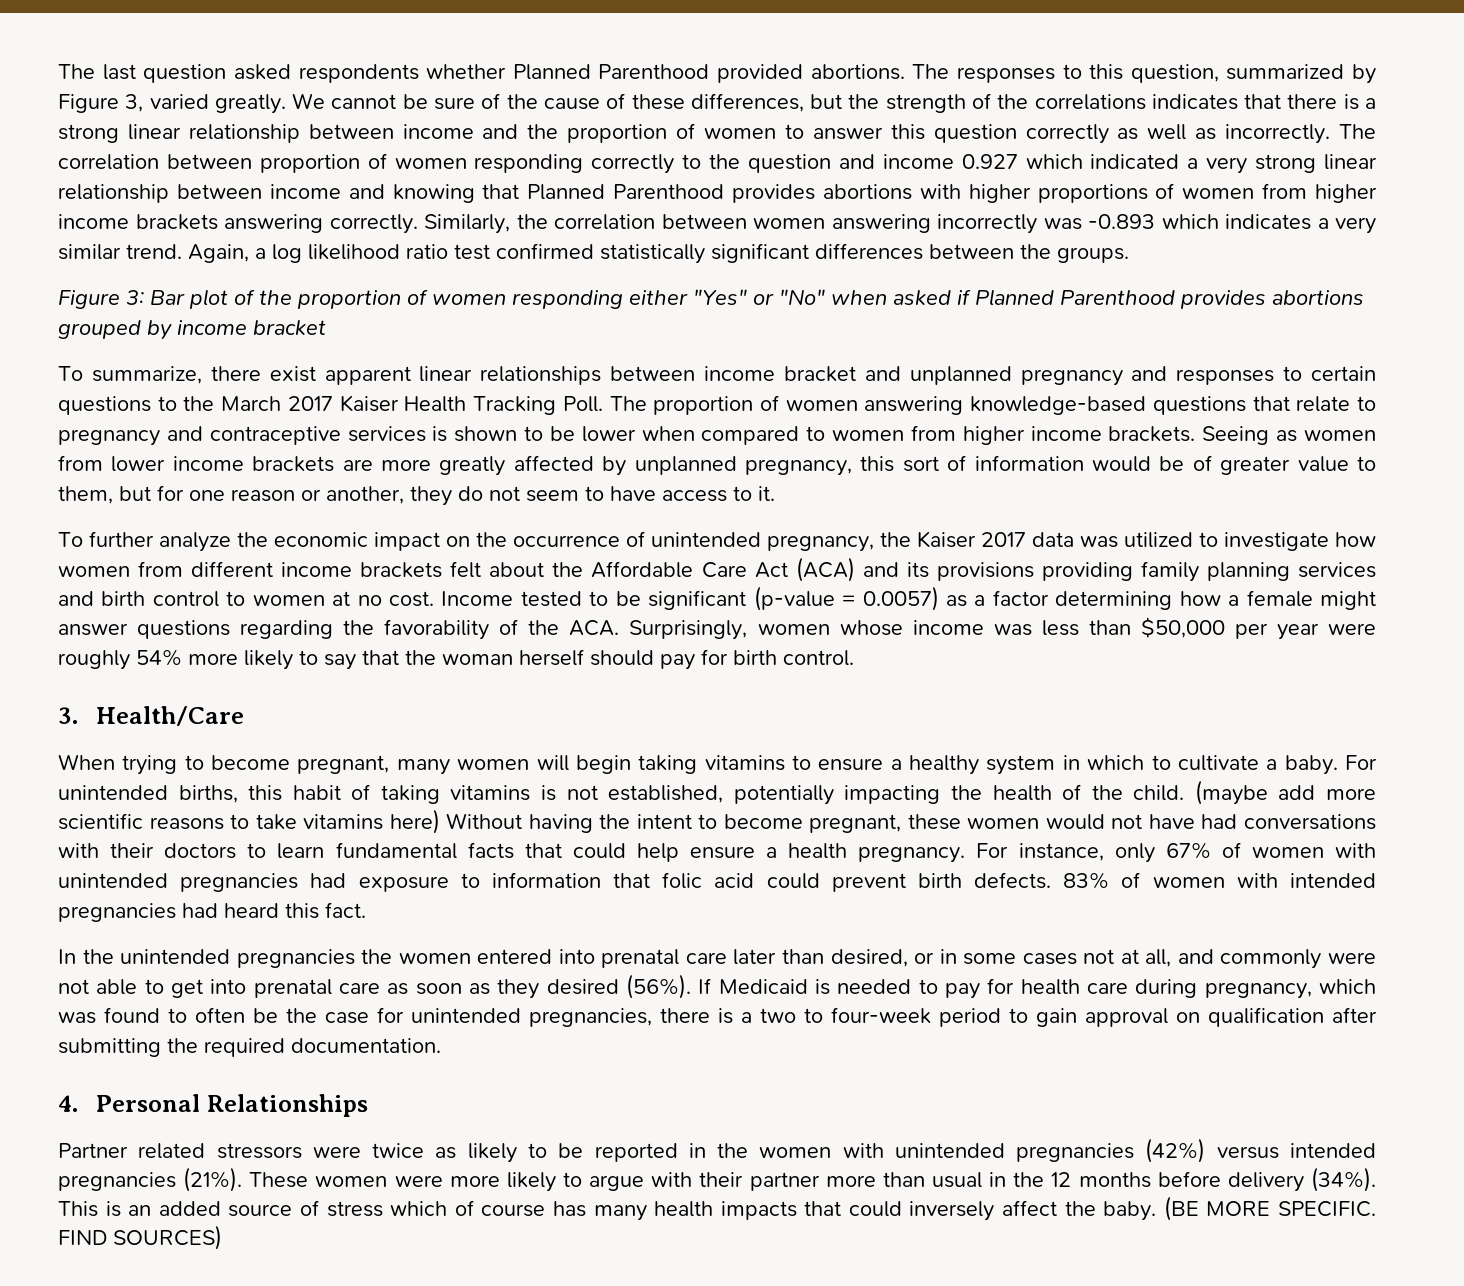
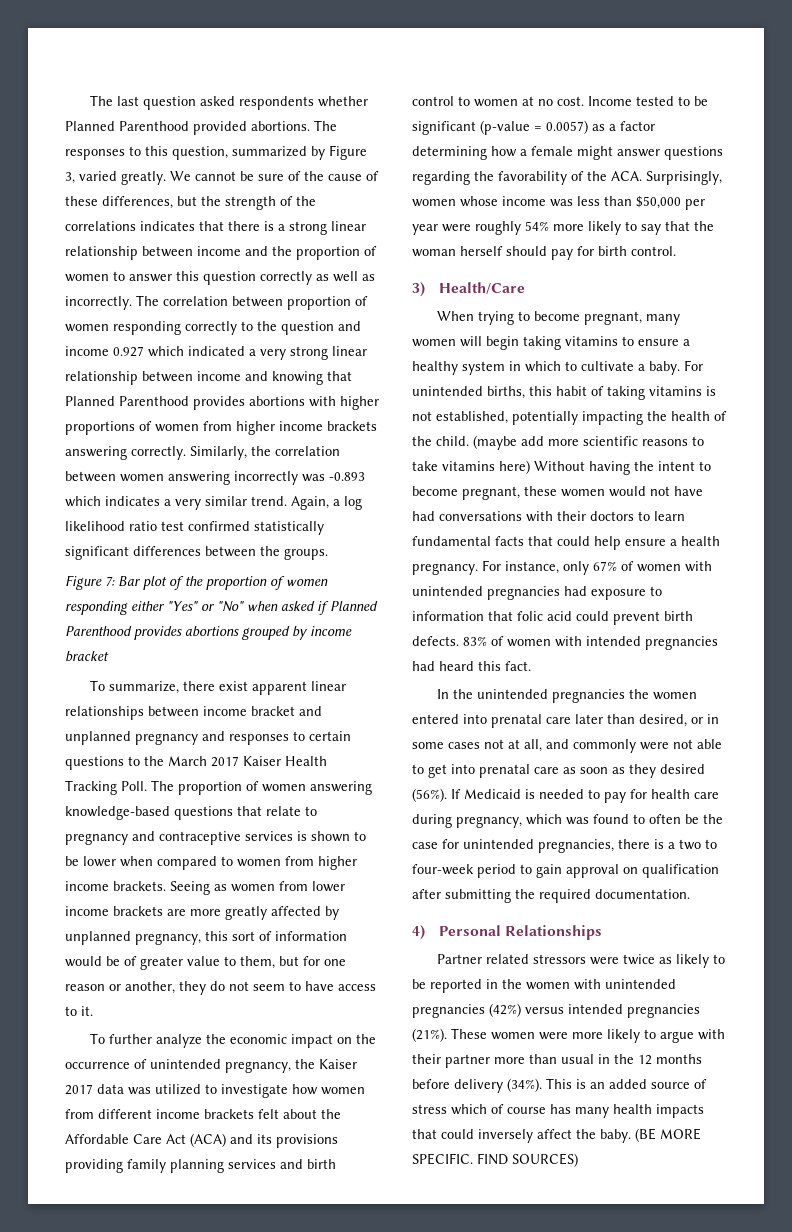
- Figure 3: Bar plot of the proportion of women responding either "Yes" or "No" when asked if Planned Parenthood provides abortions grouped by income bracket
+ Figure 7: Bar plot of the proportion of women responding either "Yes" or "No" when asked if Planned Parenthood provides abortions grouped by income bracket
- 3. Health/Care
+ 3) Health/Care
- 4. Personal Relationships
+ 4) Personal Relationships

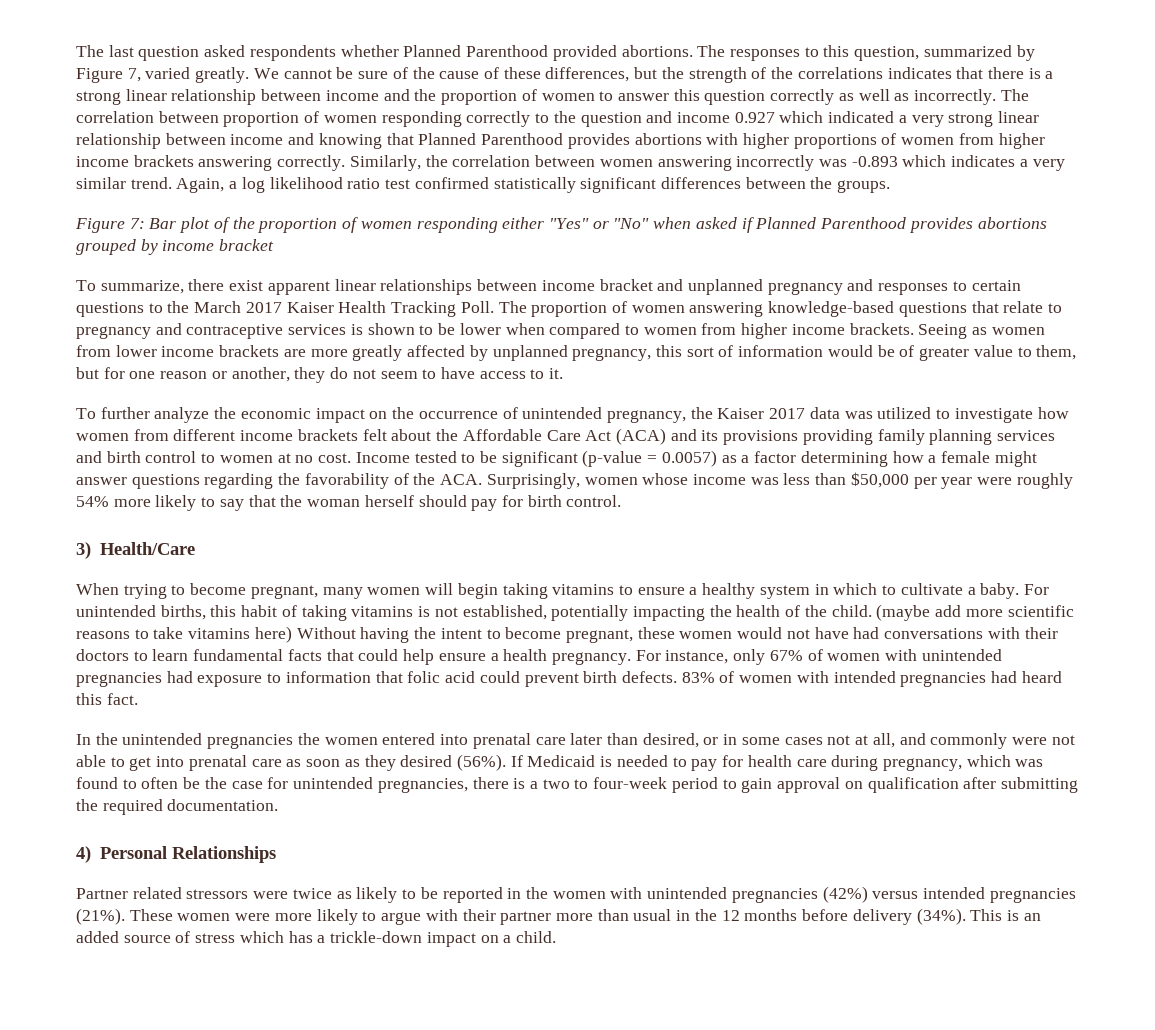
- The responses to this question, summarized by Figure 3, varied greatly.
+ The responses to this question, summarized by Figure 7, varied greatly.
- This is an added source of stress which of course has many health impacts that could inversely affect the baby. (BE MORE SPECIFIC. FIND SOURCES)
+ This is an added source of stress which has a trickle-down impact on a child.

